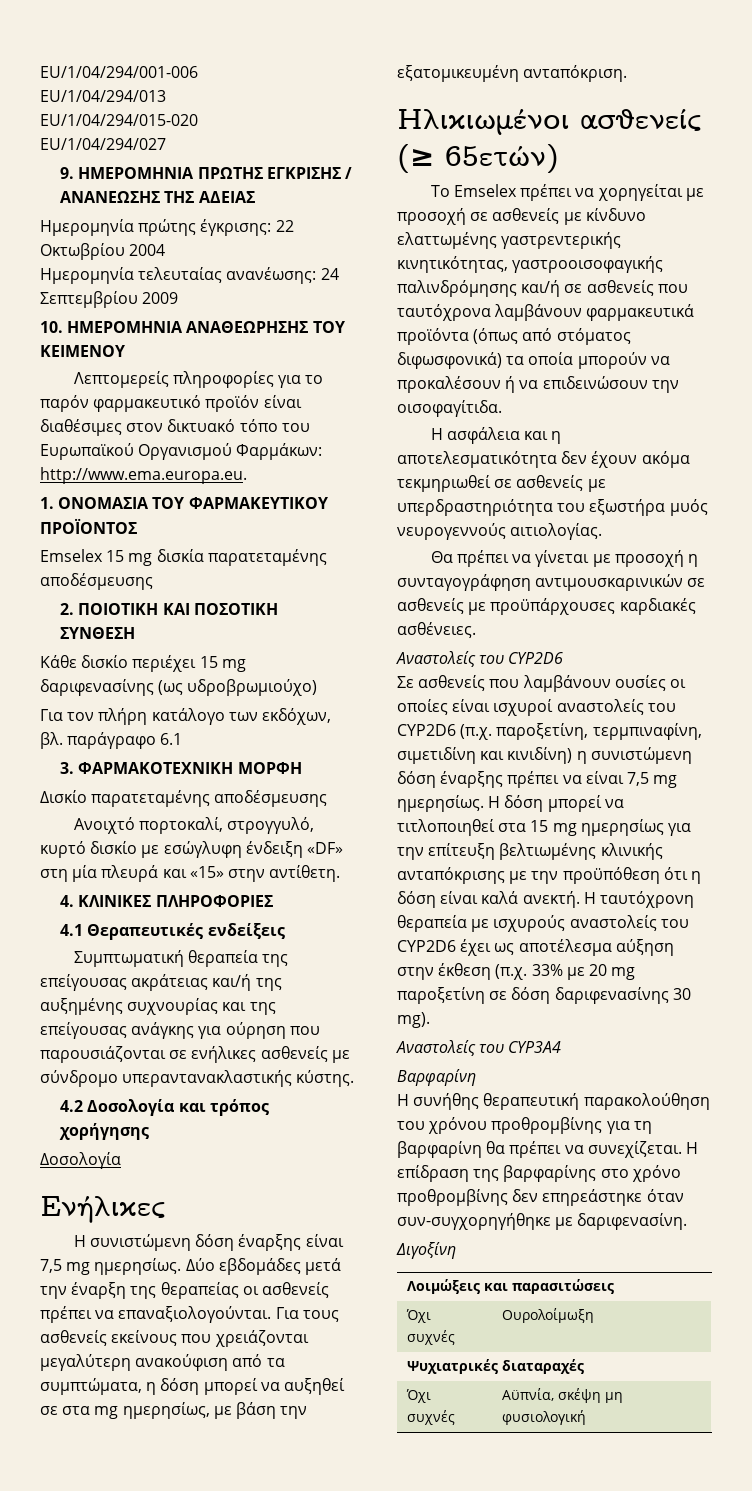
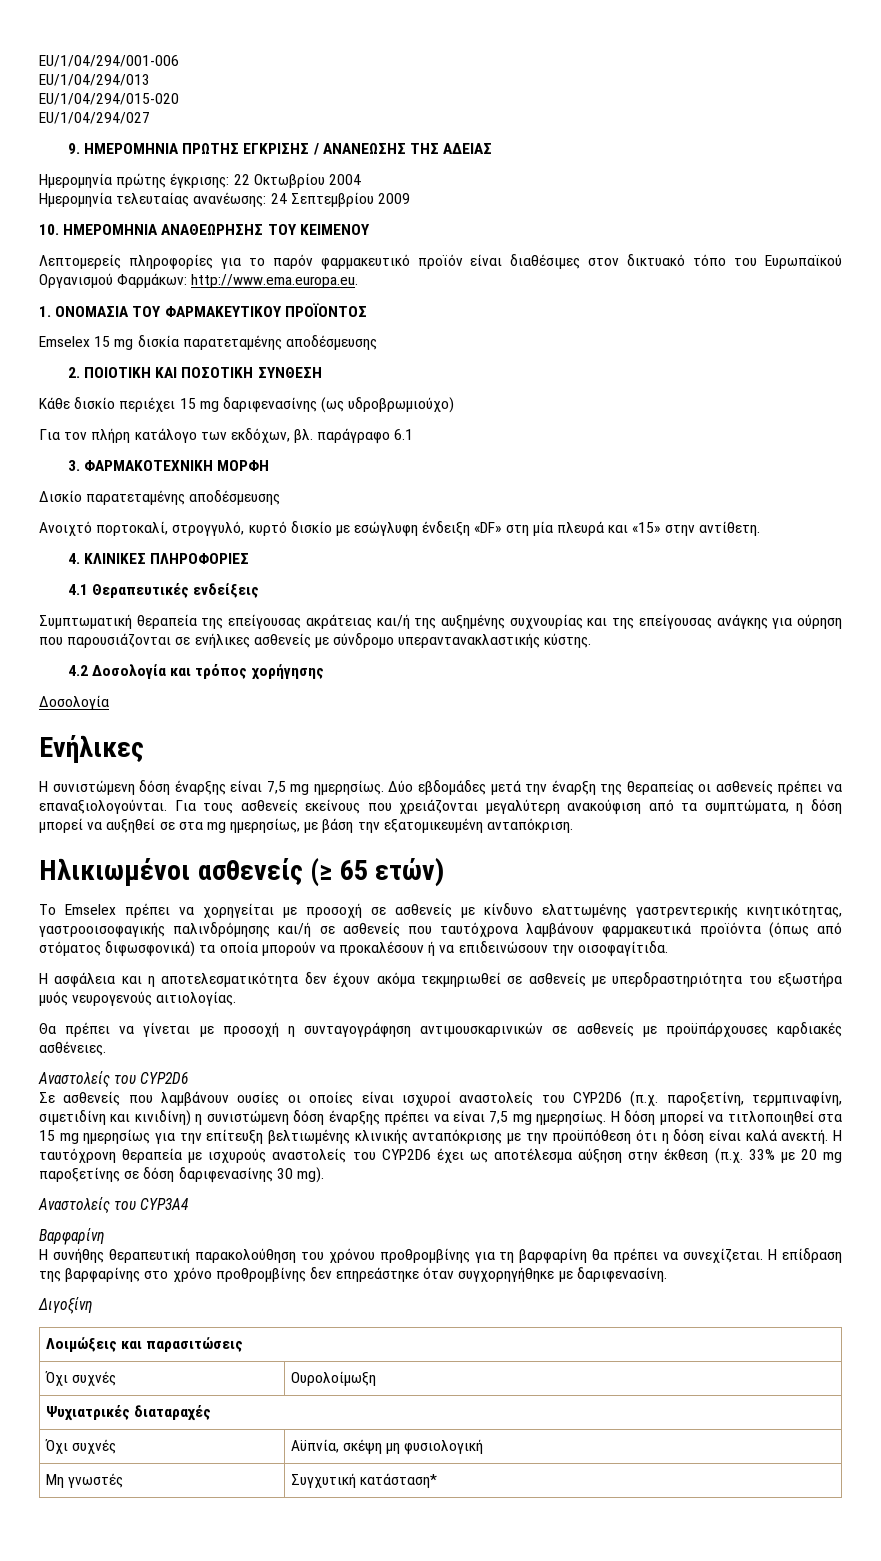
- Ηλικιωμένοι ασθενείς (≥ 65ετών)
+ Ηλικιωμένοι ασθενείς (≥ 65 ετών)
- Η ασφάλεια και η αποτελεσματικότητα δεν έχουν ακόμα τεκμηριωθεί σε ασθενείς με υπερδραστηριότητα του εξωστήρα μυός νευρογεννούς αιτιολογίας.
+ Η ασφάλεια και η αποτελεσματικότητα δεν έχουν ακόμα τεκμηριωθεί σε ασθενείς με υπερδραστηριότητα του εξωστήρα μυός νευρογενούς αιτιολογίας.
- Η ταυτόχρονη θεραπεία με ισχυρούς αναστολείς του CYP2D6 έχει ως αποτέλεσμα αύξηση στην έκθεση (π.χ. 33% με 20 mg παροξετίνη σε δόση δαριφενασίνης 30 mg).
+ Η ταυτόχρονη θεραπεία με ισχυρούς αναστολείς του CYP2D6 έχει ως αποτέλεσμα αύξηση στην έκθεση (π.χ. 33% με 20 mg παροξετίνης σε δόση δαριφενασίνης 30 mg).
- Η επίδραση της βαρφαρίνης στο χρόνο προθρομβίνης δεν επηρεάστηκε όταν συν-συγχορηγήθηκε με δαριφενασίνη.
+ Η επίδραση της βαρφαρίνης στο χρόνο προθρομβίνης δεν επηρεάστηκε όταν συγχορηγήθηκε με δαριφενασίνη.
+ Μη γνωστές | Συγχυτική κατάσταση*

